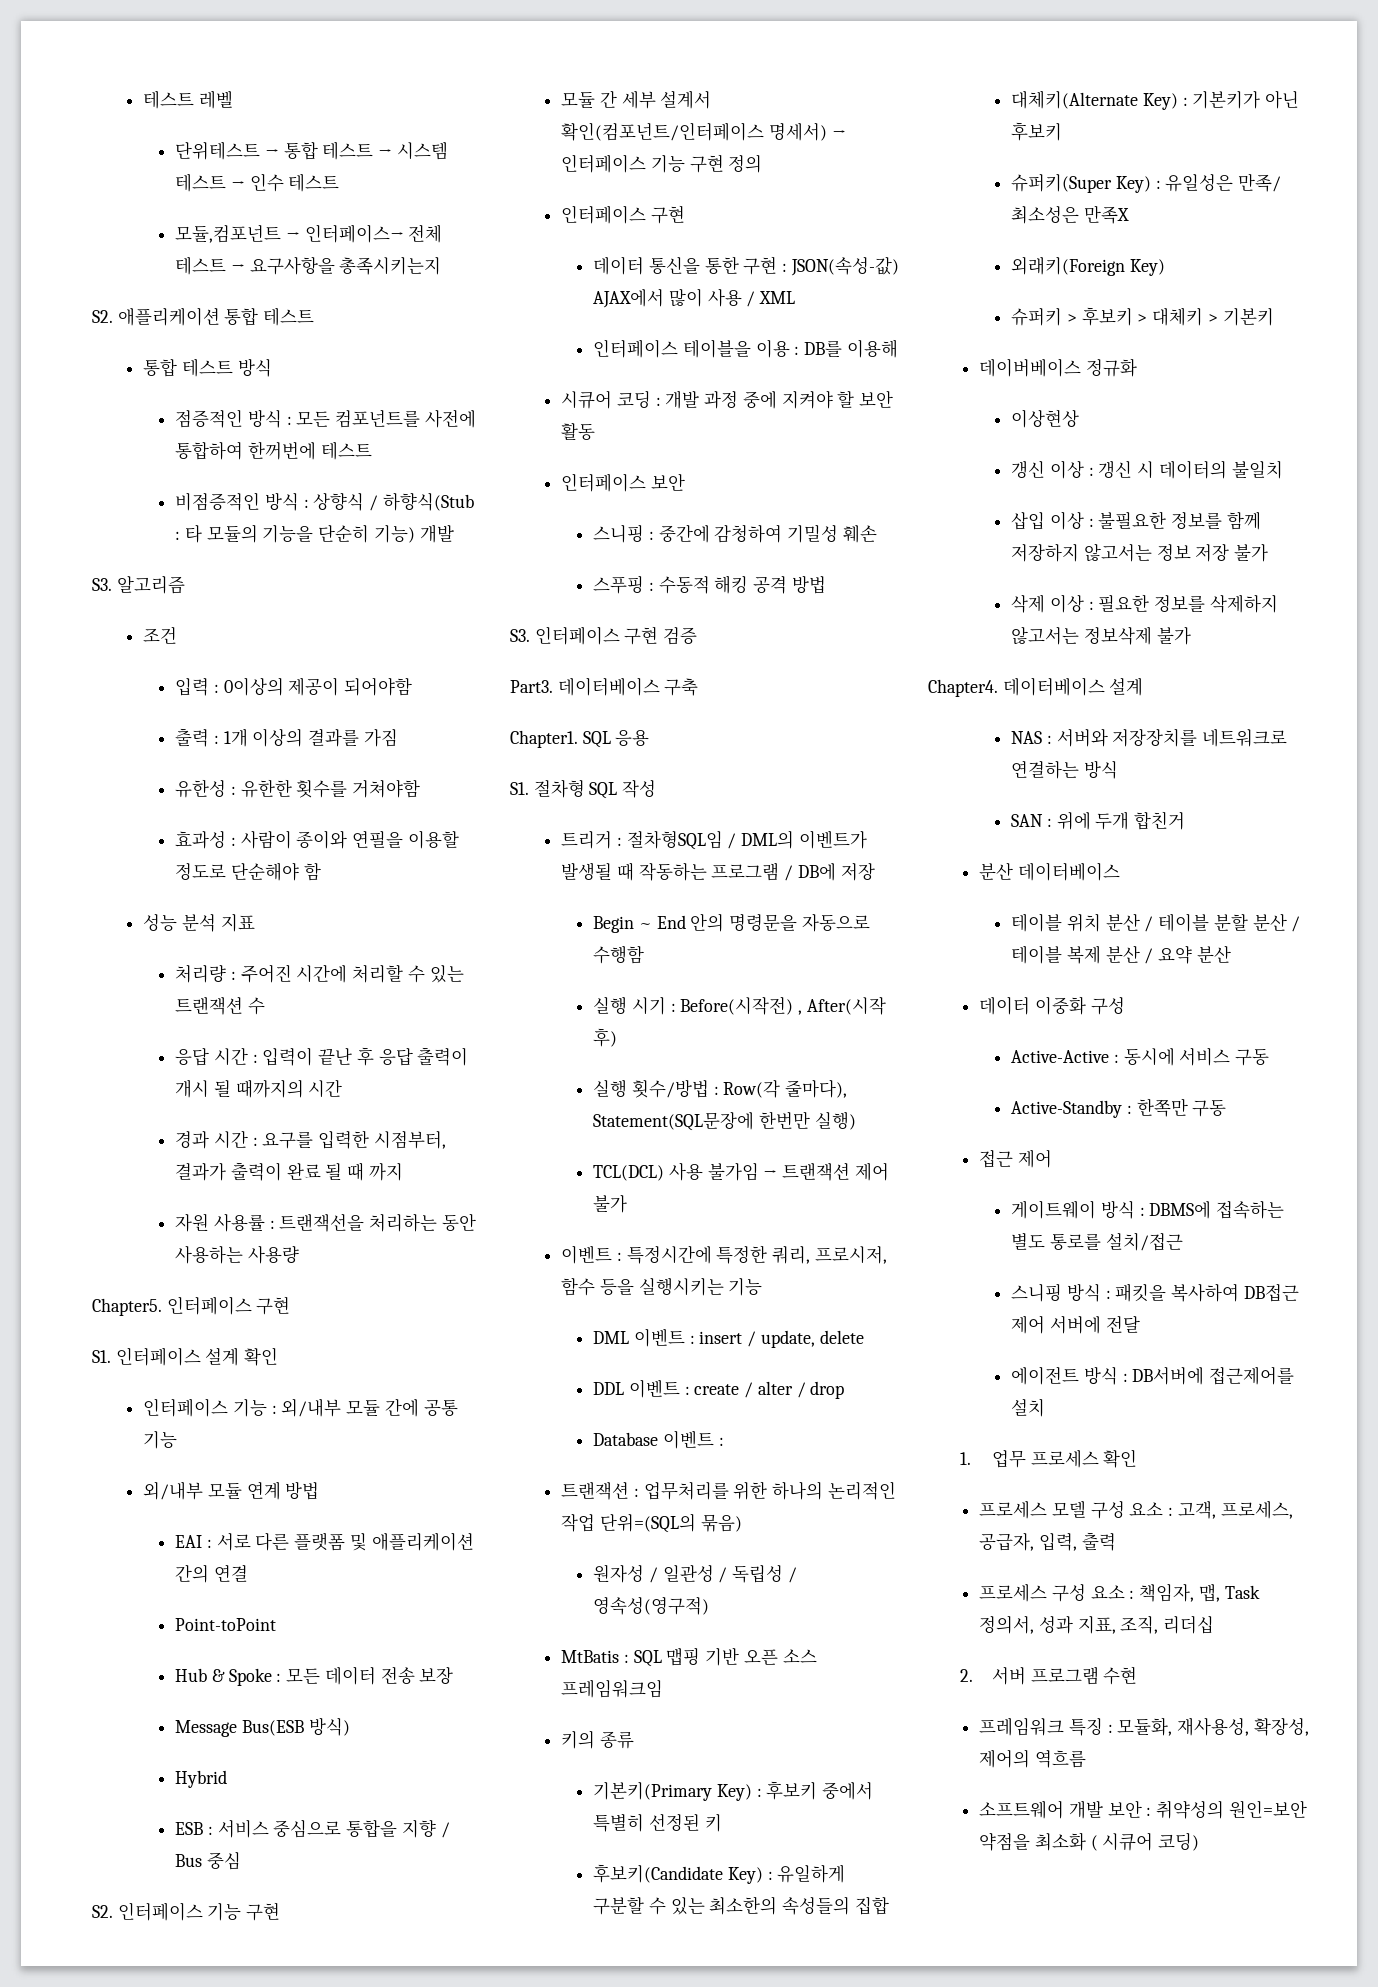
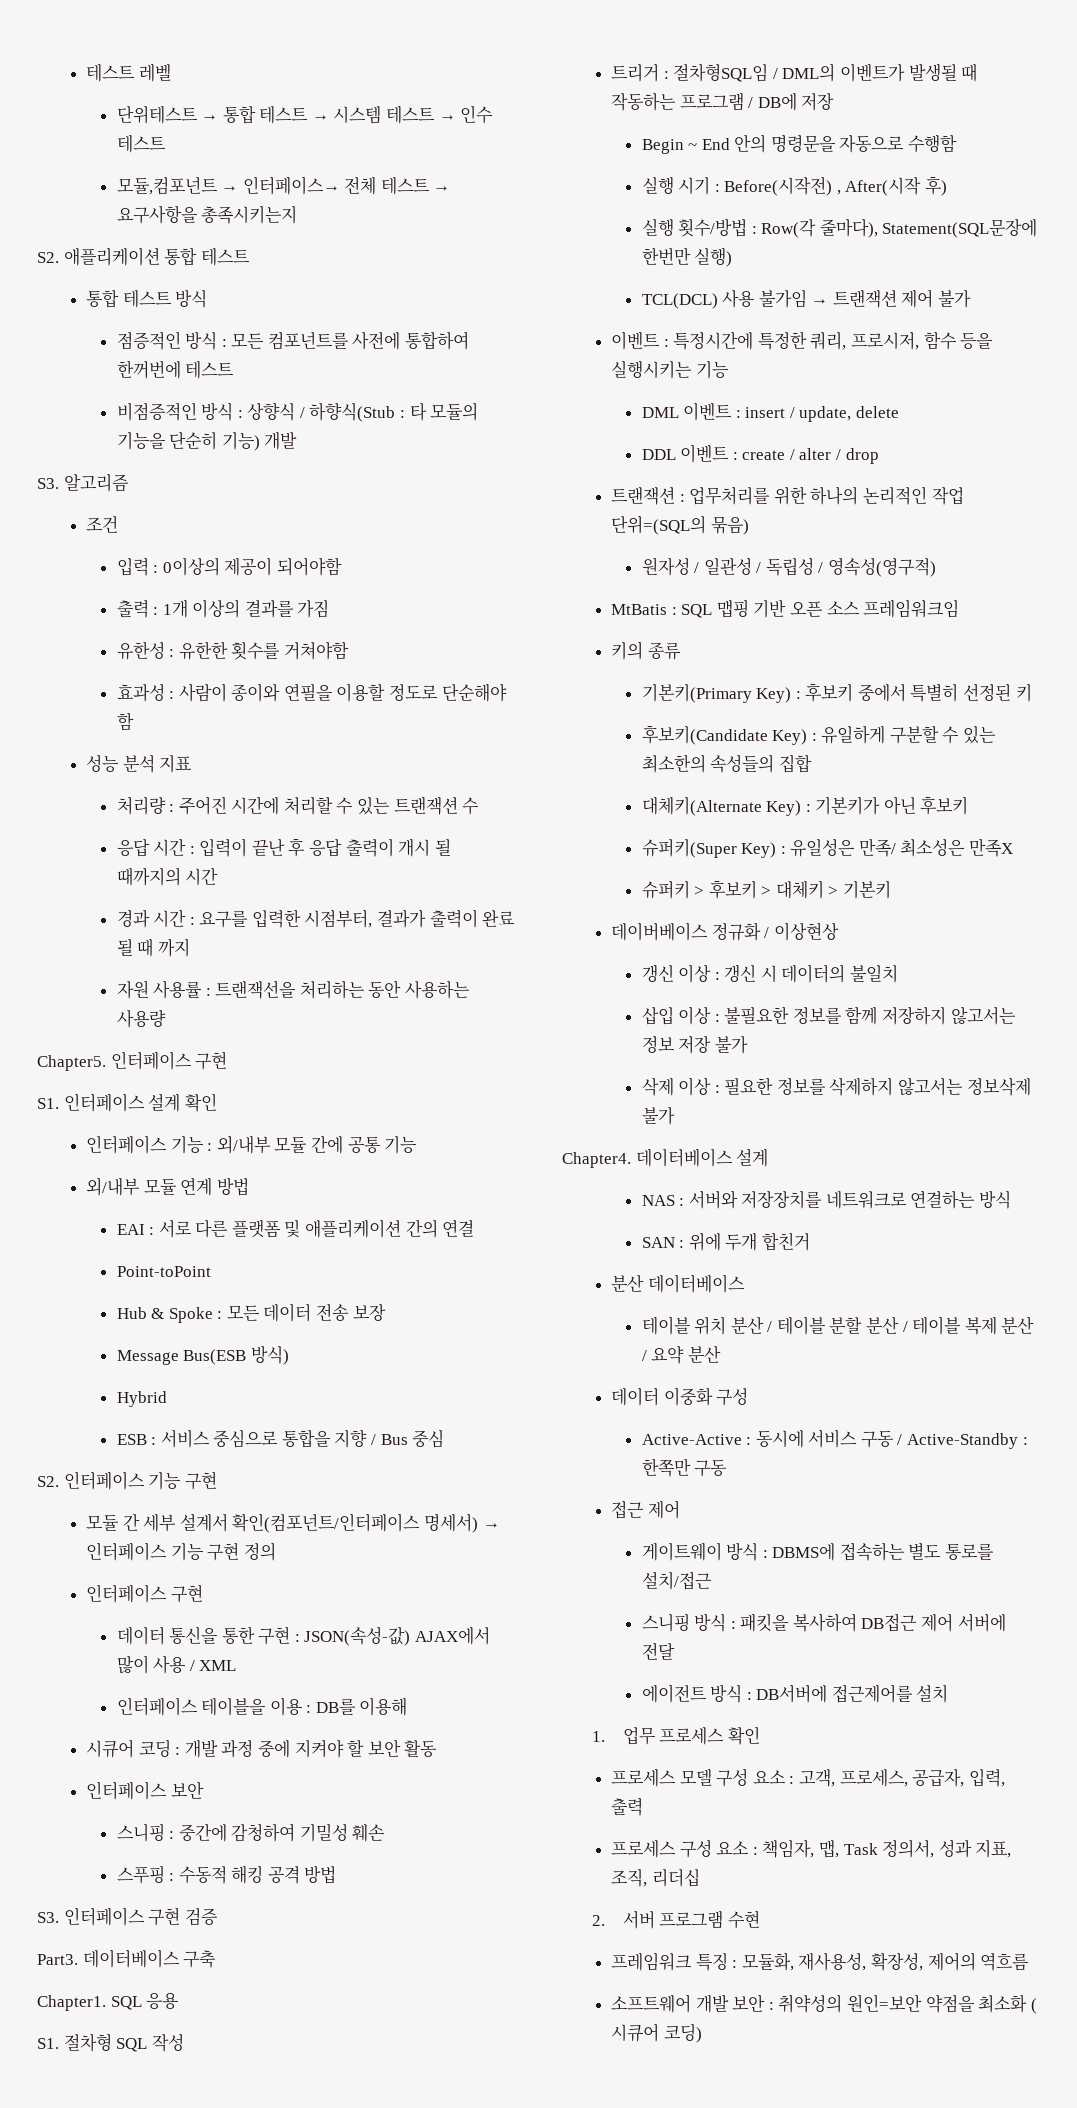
- Database 이벤트 :
- 외래키(Foreign Key)
- 데이버베이스 정규화
- 이상현상
+ 데이버베이스 정규화 / 이상현상
- Active-Active : 동시에 서비스 구동
- Active-Standby : 한쪽만 구동
+ Active-Active : 동시에 서비스 구동 / Active-Standby : 한쪽만 구동

